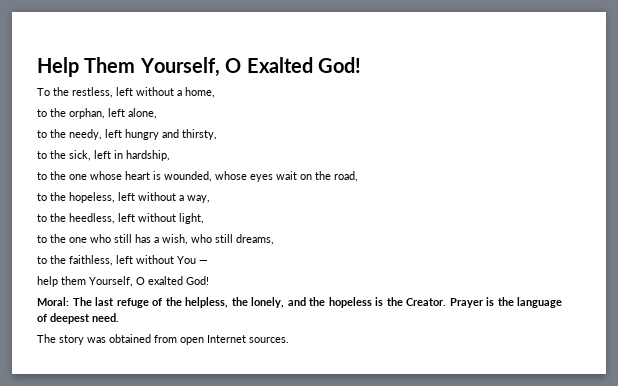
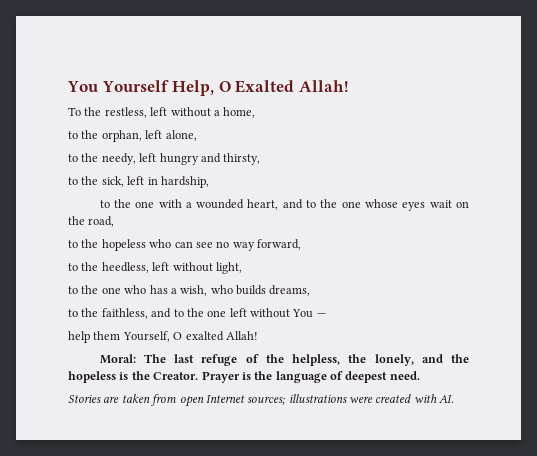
- Help Them Yourself, O Exalted God!
+ You Yourself Help, O Exalted Allah!
- to the one whose heart is wounded, whose eyes wait on the road,
+ to the one with a wounded heart, and to the one whose eyes wait on the road,
- to the hopeless, left without a way,
+ to the hopeless who can see no way forward,
- to the one who still has a wish, who still dreams,
+ to the one who has a wish, who builds dreams,
- to the faithless, left without You —
+ to the faithless, and to the one left without You —
- help them Yourself, O exalted God!
+ help them Yourself, O exalted Allah!
- The story was obtained from open Internet sources.
+ Stories are taken from open Internet sources; illustrations were created with AI.

